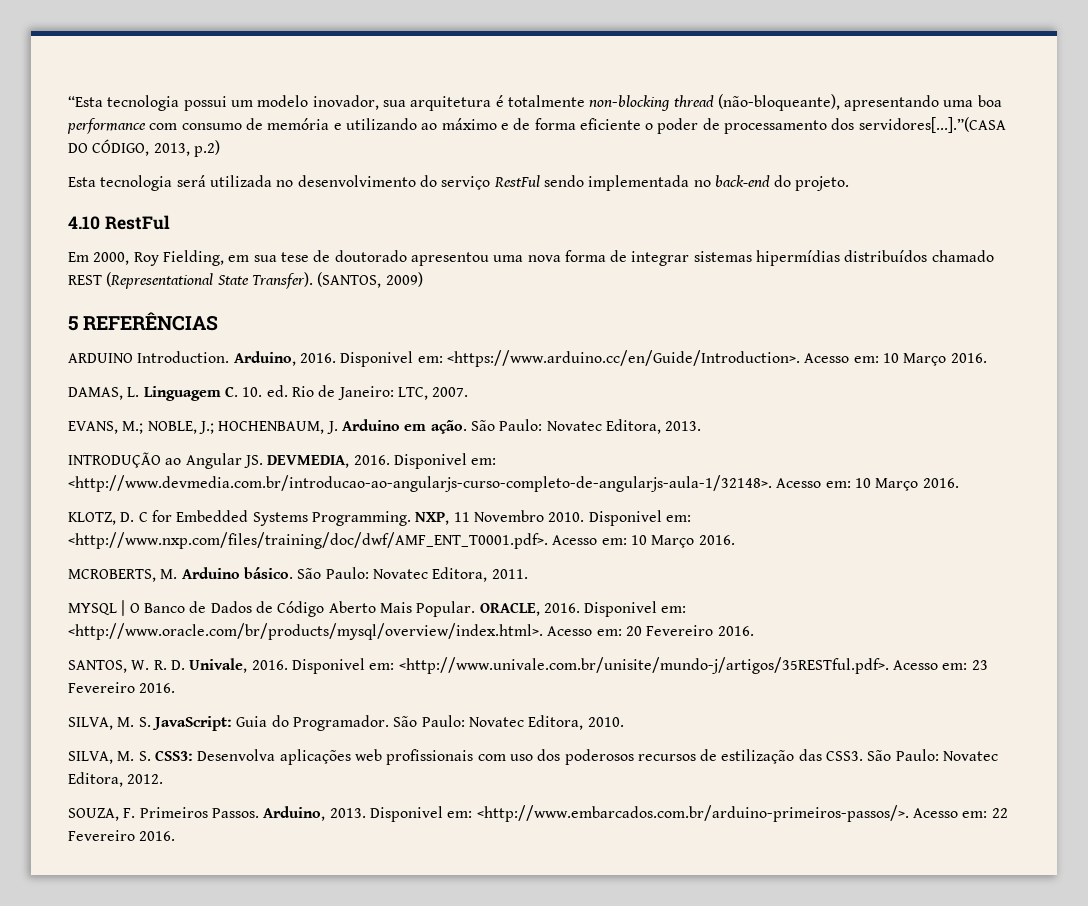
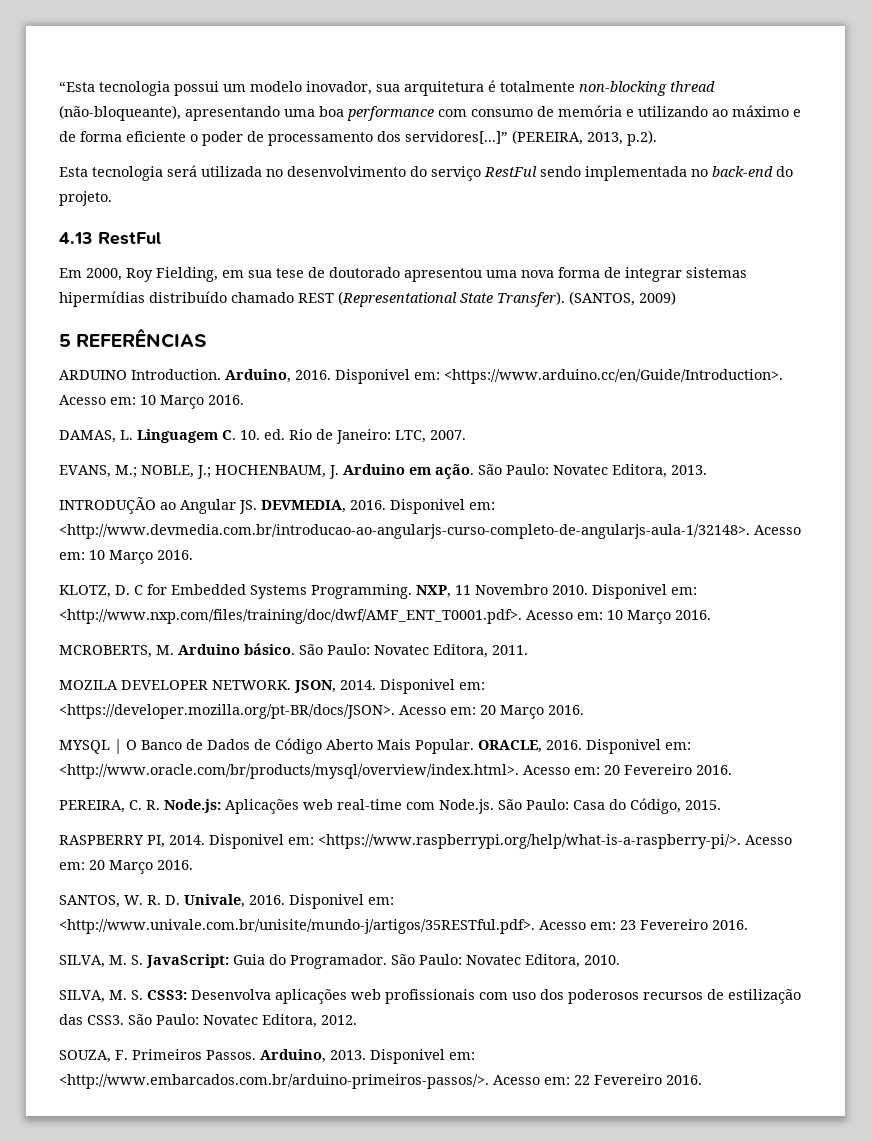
- “Esta tecnologia possui um modelo inovador, sua arquitetura é totalmente non-blocking thread (não-bloqueante), apresentando uma boa performance com consumo de memória e utilizando ao máximo e de forma eficiente o poder de processamento dos servidores[...].”(CASA DO CÓDIGO, 2013, p.2)
+ “Esta tecnologia possui um modelo inovador, sua arquitetura é totalmente non-blocking thread (não-bloqueante), apresentando uma boa performance com consumo de memória e utilizando ao máximo e de forma eficiente o poder de processamento dos servidores[...]” (PEREIRA, 2013, p.2).
- 4.10 RestFul
+ 4.13 RestFul
- Em 2000, Roy Fielding, em sua tese de doutorado apresentou uma nova forma de integrar sistemas hipermídias distribuídos chamado REST (Representational State Transfer).
+ Em 2000, Roy Fielding, em sua tese de doutorado apresentou uma nova forma de integrar sistemas hipermídias distribuído chamado REST (Representational State Transfer).
+ MOZILA DEVELOPER NETWORK. JSON, 2014. Disponivel em: <https://developer.mozilla.org/pt-BR/docs/JSON>. Acesso em: 20 Março 2016.
+ PEREIRA, C. R. Node.js: Aplicações web real-time com Node.js. São Paulo: Casa do Código, 2015.
+ RASPBERRY PI, 2014. Disponivel em: <https://www.raspberrypi.org/help/what-is-a-raspberry-pi/>. Acesso em: 20 Março 2016.

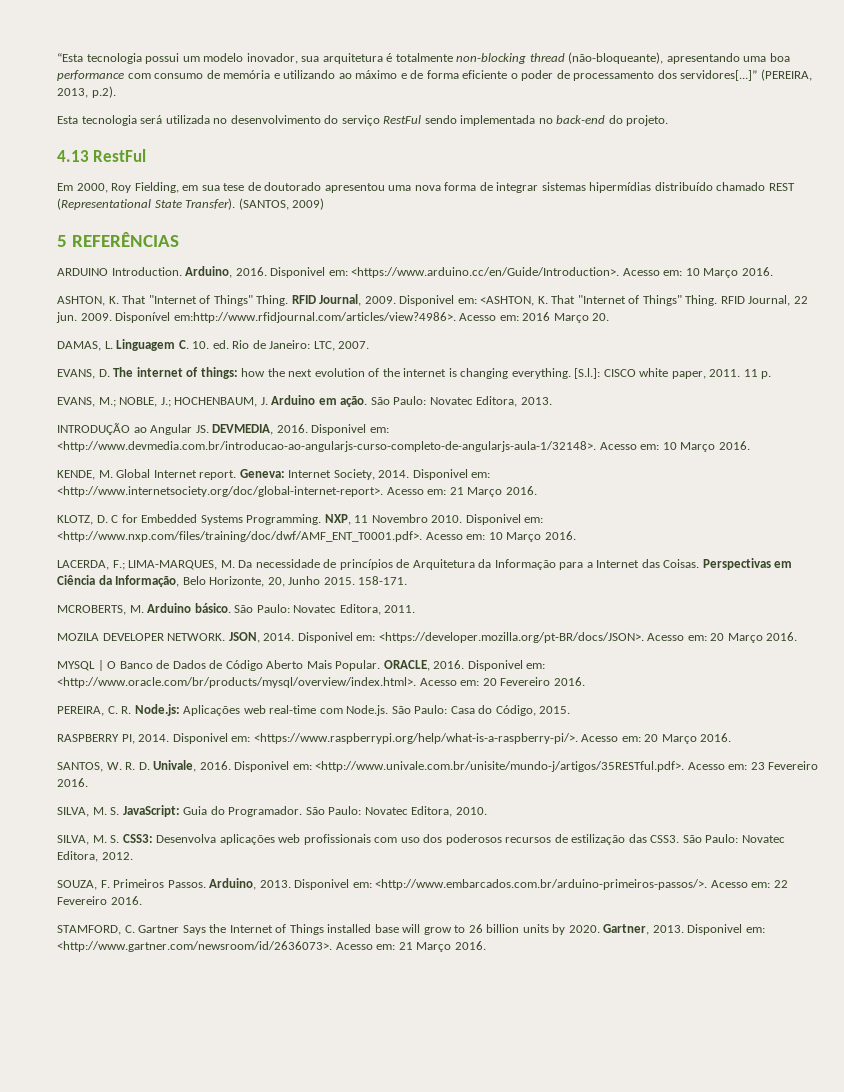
+ ASHTON, K. That "Internet of Things" Thing. RFID Journal, 2009. Disponivel em: <ASHTON, K. That "Internet of Things" Thing. RFID Journal, 22 jun. 2009. Disponível em:http://www.rfidjournal.com/articles/view?4986>. Acesso em: 2016 Março 20.
+ EVANS, D. The internet of things: how the next evolution of the internet is changing everything. [S.l.]: CISCO white paper, 2011. 11 p.
+ KENDE, M. Global Internet report. Geneva: Internet Society, 2014. Disponivel em: <http://www.internetsociety.org/doc/global-internet-report>. Acesso em: 21 Março 2016.
+ LACERDA, F.; LIMA-MARQUES, M. Da necessidade de princípios de Arquitetura da Informação para a Internet das Coisas. Perspectivas em Ciência da Informação, Belo Horizonte, 20, Junho 2015. 158-171.
+ STAMFORD, C. Gartner Says the Internet of Things installed base will grow to 26 billion units by 2020. Gartner, 2013. Disponivel em: <http://www.gartner.com/newsroom/id/2636073>. Acesso em: 21 Março 2016.

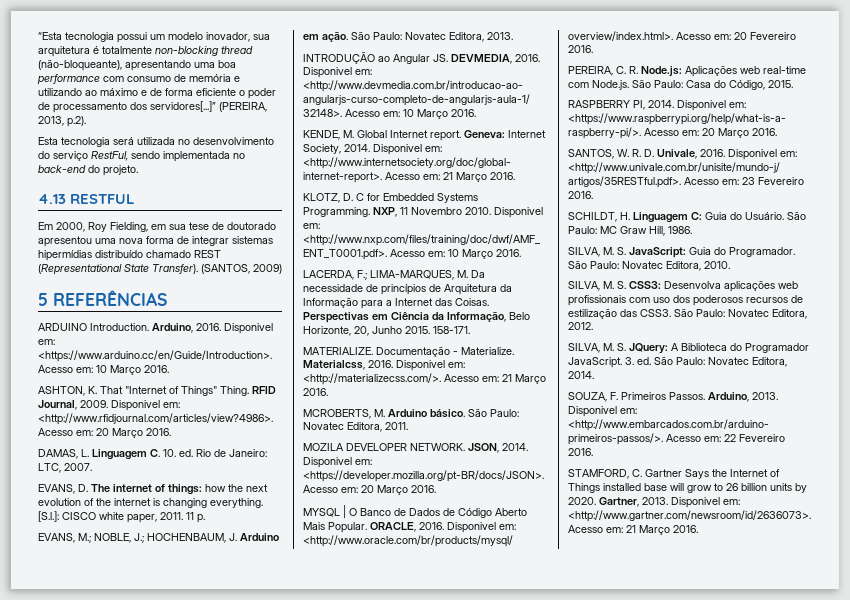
- Esta tecnologia será utilizada no desenvolvimento do serviço RestFul sendo implementada no back-end do projeto.
+ Esta tecnologia será utilizada no desenvolvimento do serviço RestFul, sendo implementada no back-end do projeto.
- 4.13 RestFul
+ 4.13 RESTFUL
- Disponivel em: <ASHTON, K. That "Internet of Things" Thing. RFID Journal, 22 jun. 2009. Disponível em:http://www.rfidjournal.com/articles/view?4986>. Acesso em: 2016 Março 20.
+ Disponivel em: <http://www.rfidjournal.com/articles/view?4986>. Acesso em: 20 Março 2016.
+ MATERIALIZE. Documentação - Materialize. Materialcss, 2016. Disponivel em: <http://materializecss.com/>. Acesso em: 21 Março 2016.
+ SCHILDT, H. Linguagem C: Guia do Usuário. São Paulo: MC Graw Hill, 1986.
+ SILVA, M. S. JQuery: A Biblioteca do Programador JavaScript. 3. ed. São Paulo: Novatec Editora, 2014.

